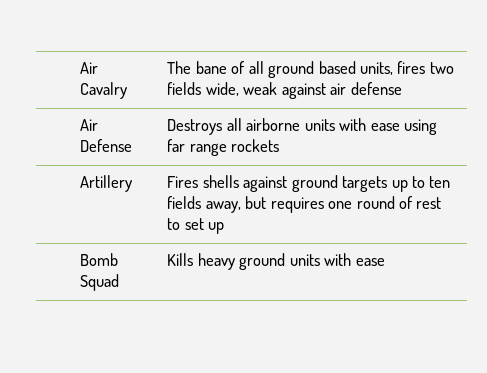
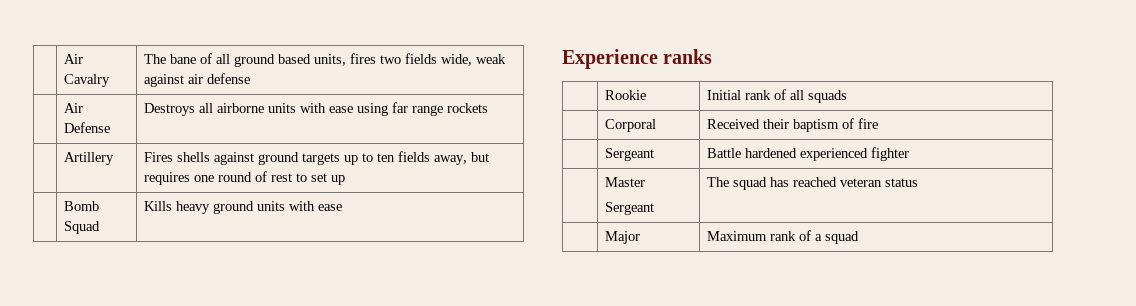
+ Experience ranks
+ | Rookie | Initial rank of all squads
+ | Corporal | Received their baptism of fire
+ | Sergeant | Battle hardened experienced fighter
+ | Master
+ Sergeant | The squad has reached veteran status
+ | Major | Maximum rank of a squad

